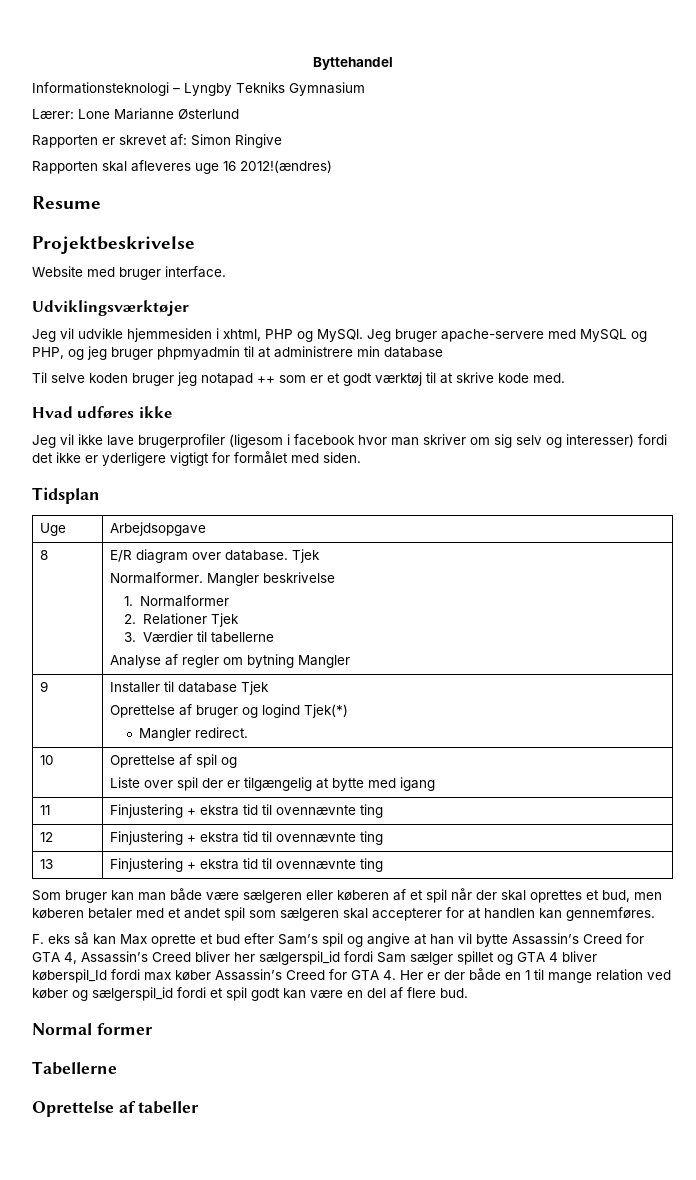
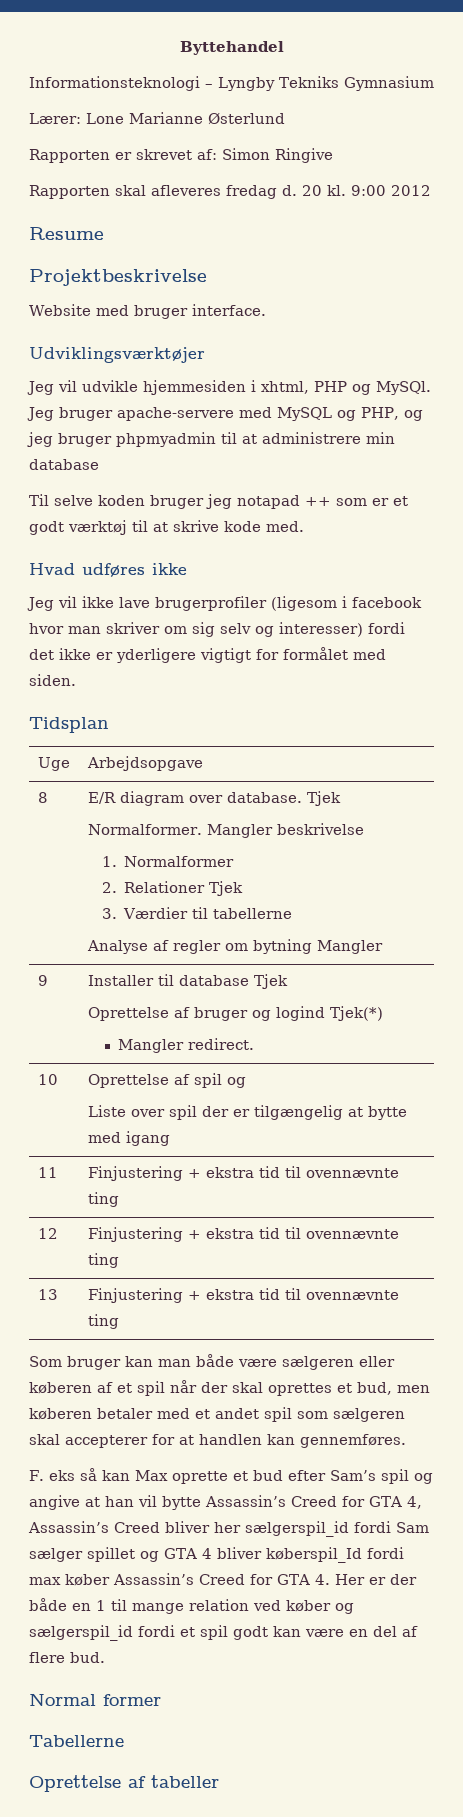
- Rapporten skal afleveres uge 16 2012!(ændres)
+ Rapporten skal afleveres fredag d. 20 kl. 9:00 2012

